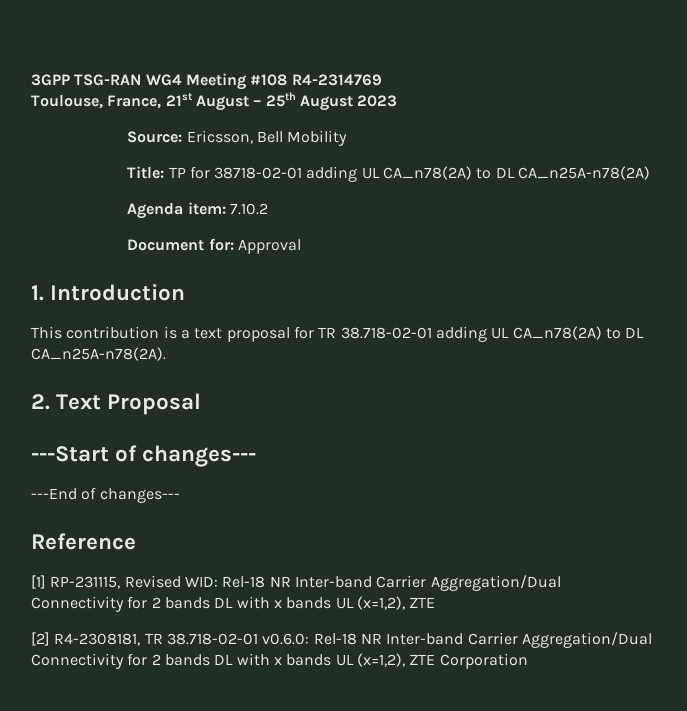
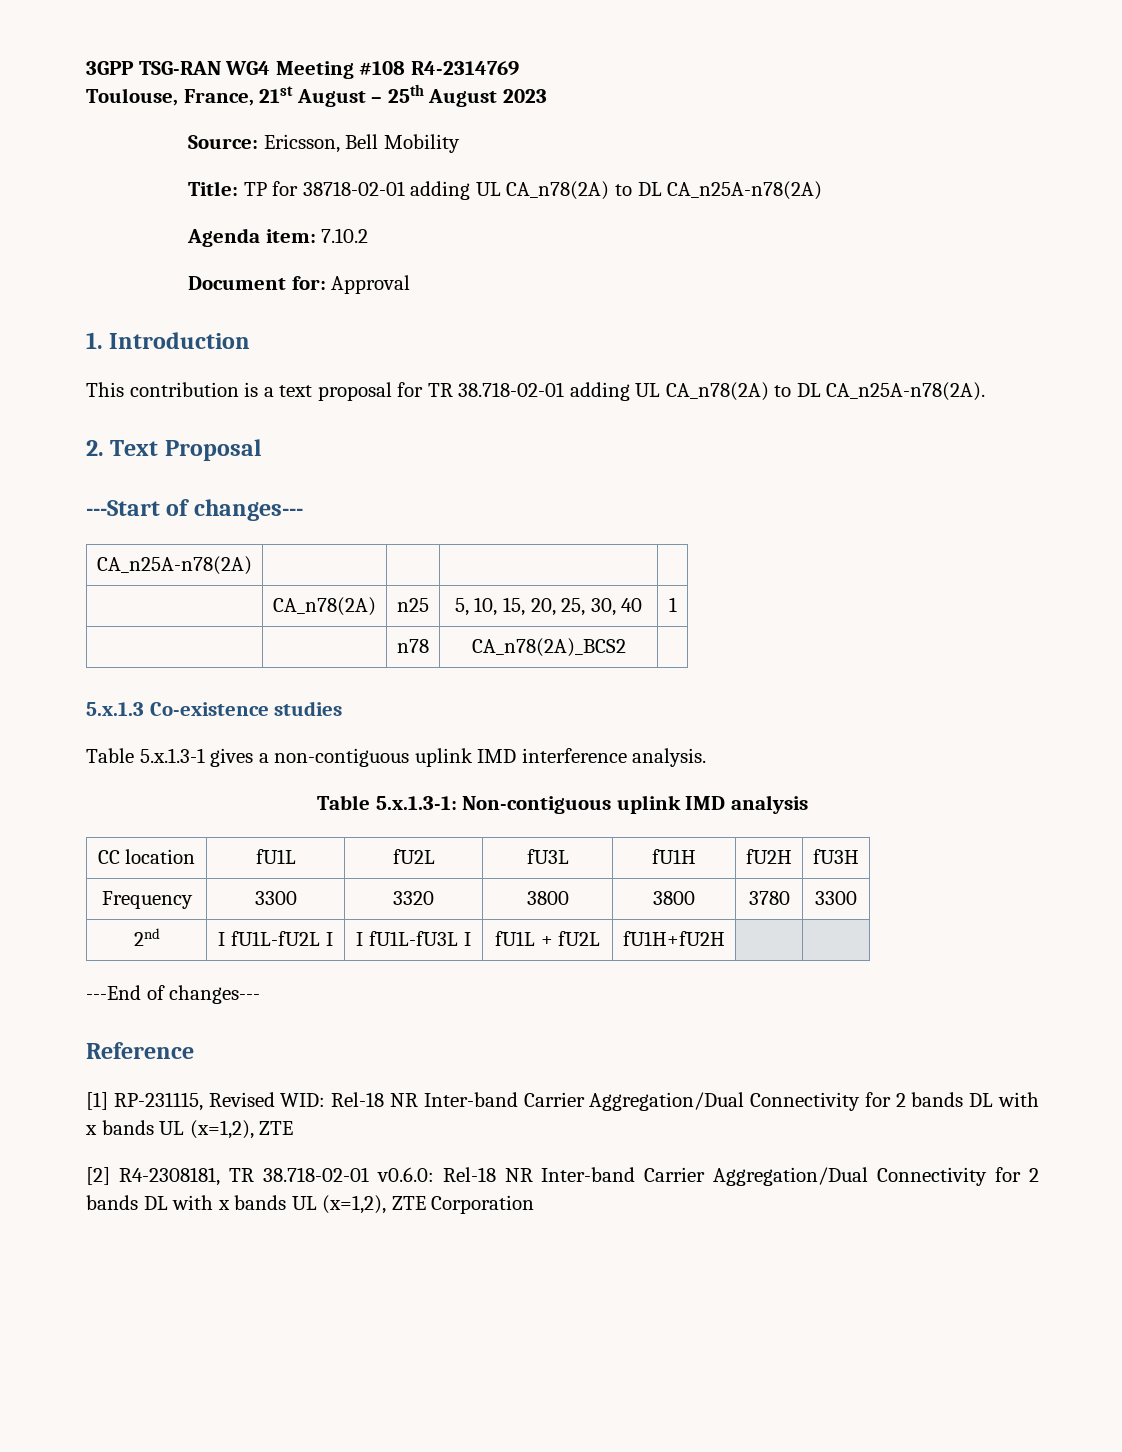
+ CA_n25A-n78(2A) | | | |
+ | CA_n78(2A) | n25 | 5, 10, 15, 20, 25, 30, 40 | 1
+ | | n78 | CA_n78(2A)_BCS2 |
+ 5.x.1.3 Co-existence studies
+ Table 5.x.1.3-1 gives a non-contiguous uplink IMD interference analysis.
+ Table 5.x.1.3-1: Non-contiguous uplink IMD analysis
+ CC location | fU1L | fU2L | fU3L | fU1H | fU2H | fU3H
+ Frequency | 3300 | 3320 | 3800 | 3800 | 3780 | 3300
+ 2nd | I fU1L-fU2L I | I fU1L-fU3L I | fU1L + fU2L | fU1H+fU2H | |

